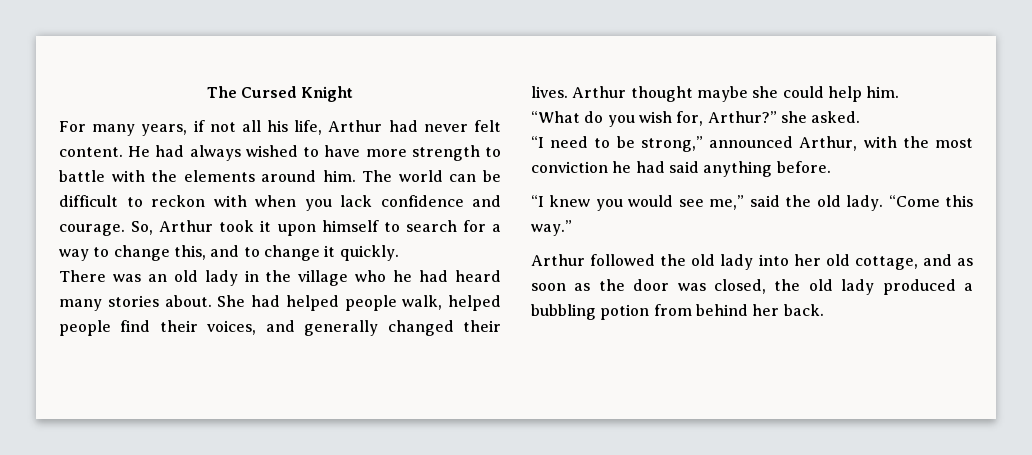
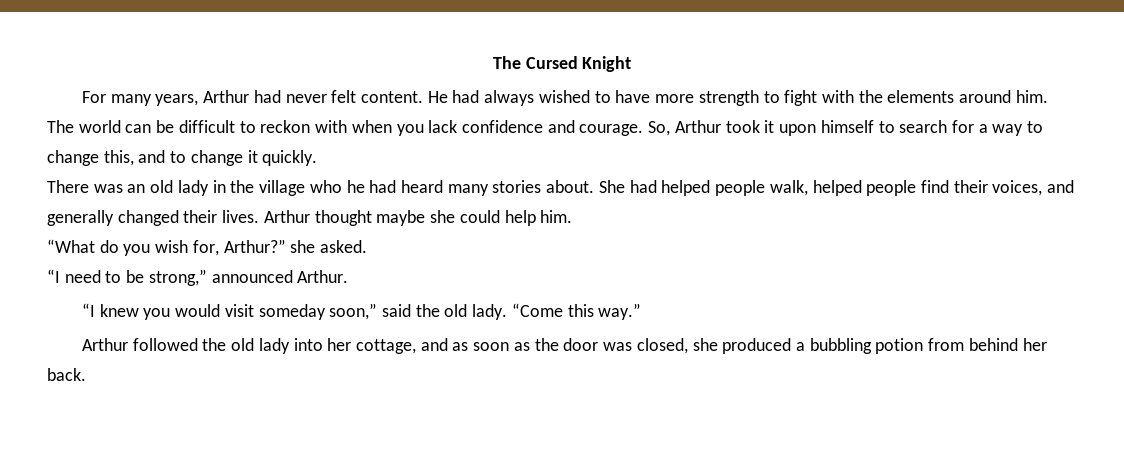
- For many years, if not all his life, Arthur had never felt content.
+ For many years, Arthur had never felt content.
- He had always wished to have more strength to battle with the elements around him.
+ He had always wished to have more strength to fight with the elements around him.
- “I need to be strong,” announced Arthur, with the most conviction he had said anything before.
+ “I need to be strong,” announced Arthur.
- “I knew you would see me,” said the old lady.
+ “I knew you would visit someday soon,” said the old lady.
- Arthur followed the old lady into her old cottage, and as soon as the door was closed, the old lady produced a bubbling potion from behind her back.
+ Arthur followed the old lady into her cottage, and as soon as the door was closed, she produced a bubbling potion from behind her back.

